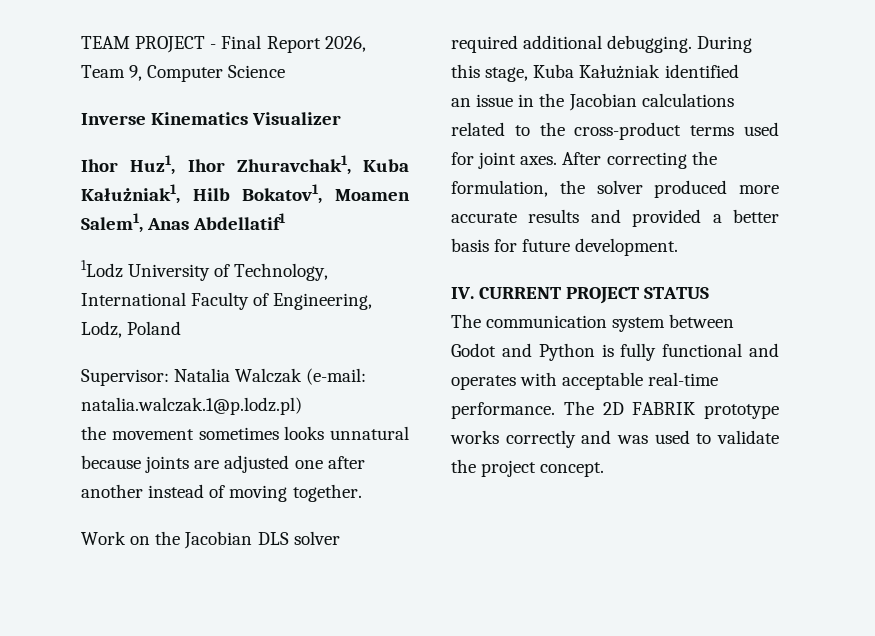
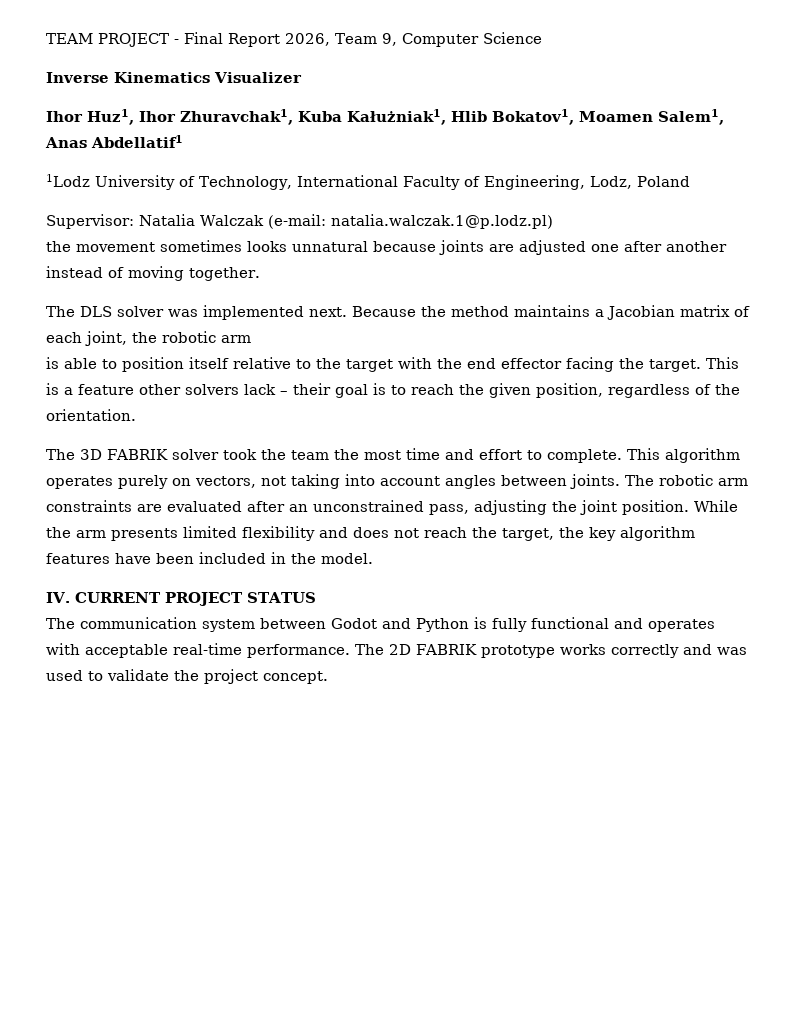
- Ihor Huz1, Ihor Zhuravchak1, Kuba Kałużniak1, Hilb Bokatov1, Moamen Salem1, Anas Abdellatif1
+ Ihor Huz1, Ihor Zhuravchak1, Kuba Kałużniak1, Hlib Bokatov1, Moamen Salem1, Anas Abdellatif1
- Work on the Jacobian DLS solver required additional debugging. During this stage, Kuba Kałużniak identified
- an issue in the Jacobian calculations related to the cross-product terms used for joint axes. After correcting the formulation, the solver produced more accurate results and provided a better basis for future development.
+ The DLS solver was implemented next. Because the method maintains a Jacobian matrix of each joint, the robotic arm
+ is able to position itself relative to the target with the end effector facing the target. This is a feature other solvers lack – their goal is to reach the given position, regardless of the orientation.
+ The 3D FABRIK solver took the team the most time and effort to complete. This algorithm operates purely on vectors, not taking into account angles between joints. The robotic arm constraints are evaluated after an unconstrained pass, adjusting the joint position. While the arm presents limited flexibility and does not reach the target, the key algorithm features have been included in the model.

